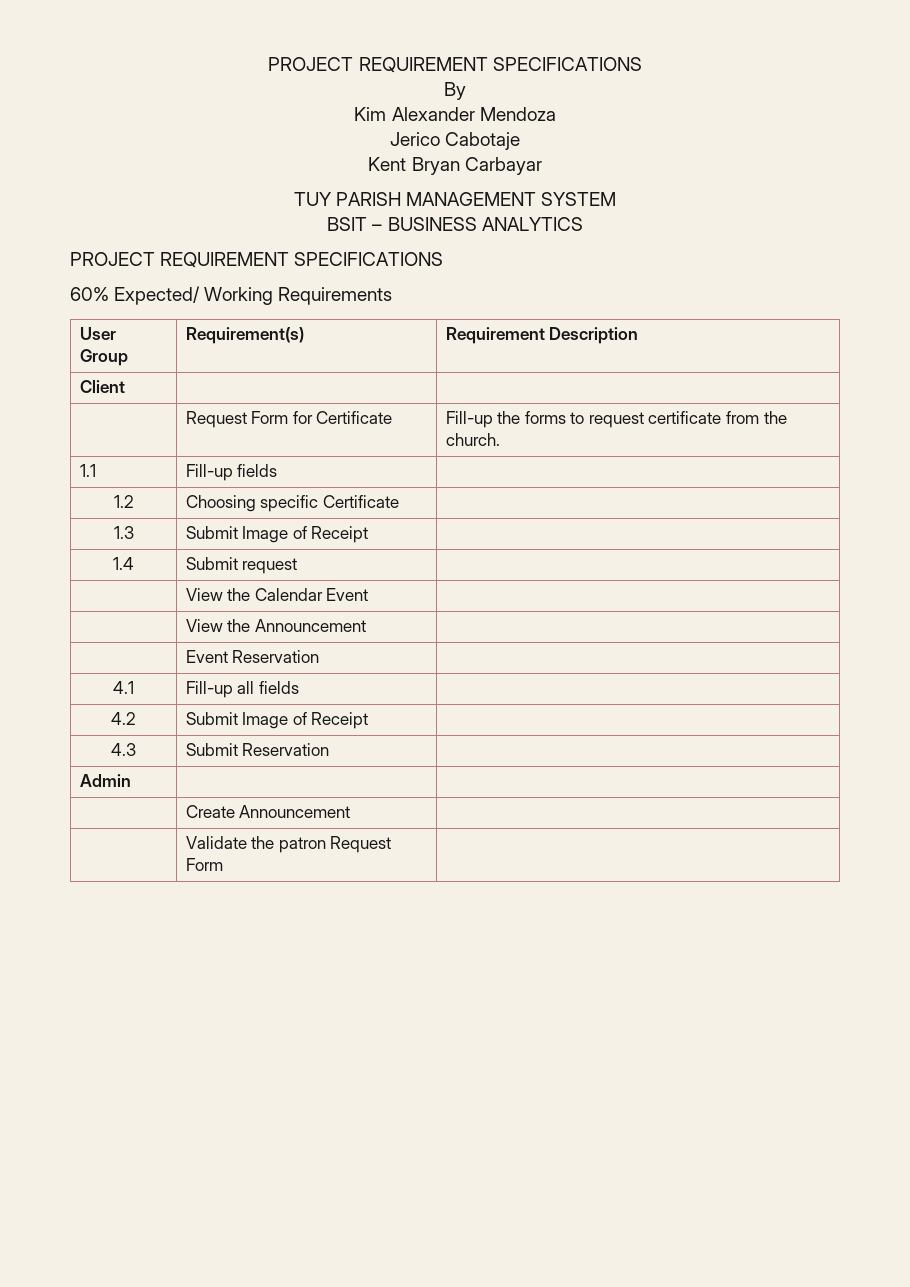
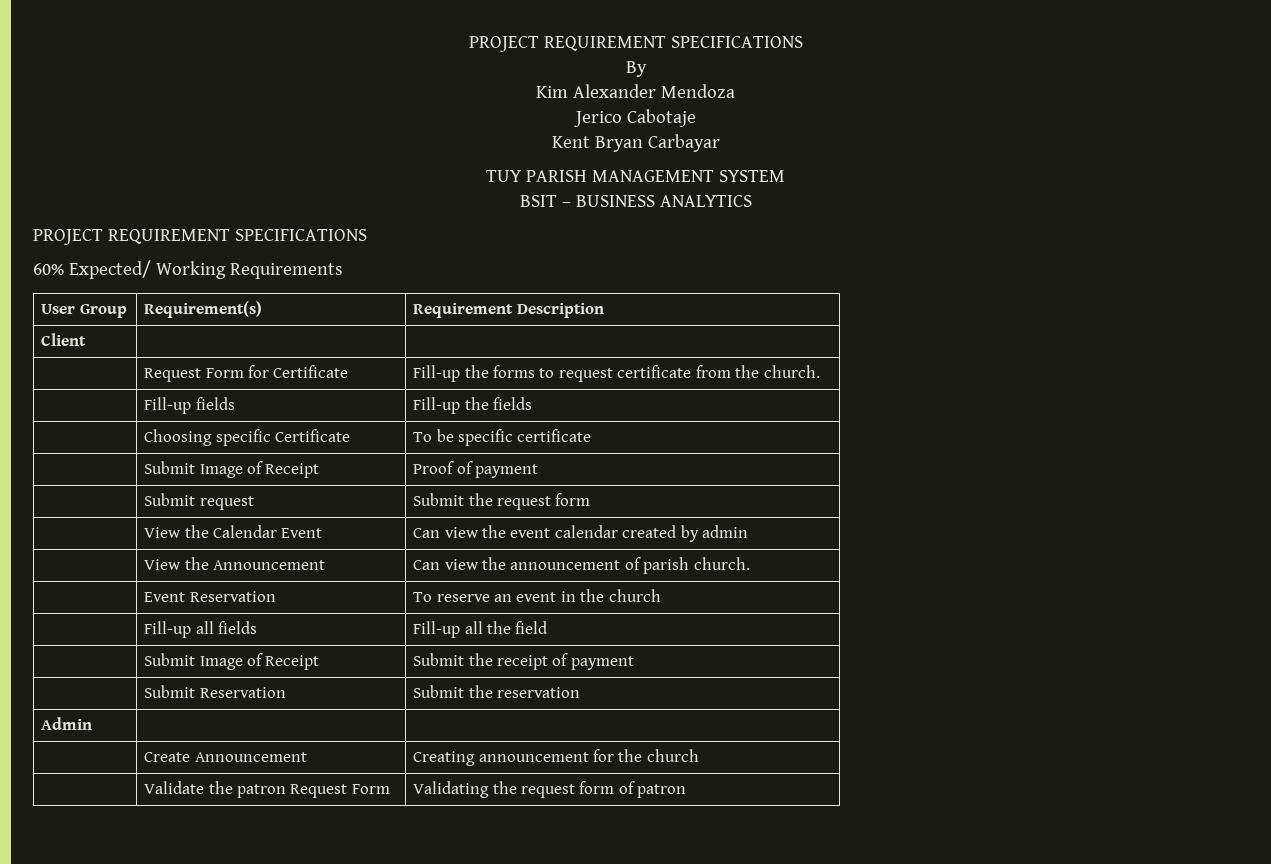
- 1.1 | Fill-up fields |
- 1.2 | Choosing specific Certificate |
- 1.3 | Submit Image of Receipt |
- 1.4 | Submit request |
+ | Fill-up fields | Fill-up the fields
+ | Choosing specific Certificate | To be specific certificate
+ | Submit Image of Receipt | Proof of payment
+ | Submit request | Submit the request form
- | View the Calendar Event |
- | View the Announcement |
- | Event Reservation |
- 4.1 | Fill-up all fields |
- 4.2 | Submit Image of Receipt |
- 4.3 | Submit Reservation |
+ | View the Calendar Event | Can view the event calendar created by admin
+ | View the Announcement | Can view the announcement of parish church.
+ | Event Reservation | To reserve an event in the church
+ | Fill-up all fields | Fill-up all the field
+ | Submit Image of Receipt | Submit the receipt of payment
+ | Submit Reservation | Submit the reservation
- | Create Announcement |
+ | Create Announcement | Creating announcement for the church
- | Validate the patron Request Form |
+ | Validate the patron Request Form | Validating the request form of patron

